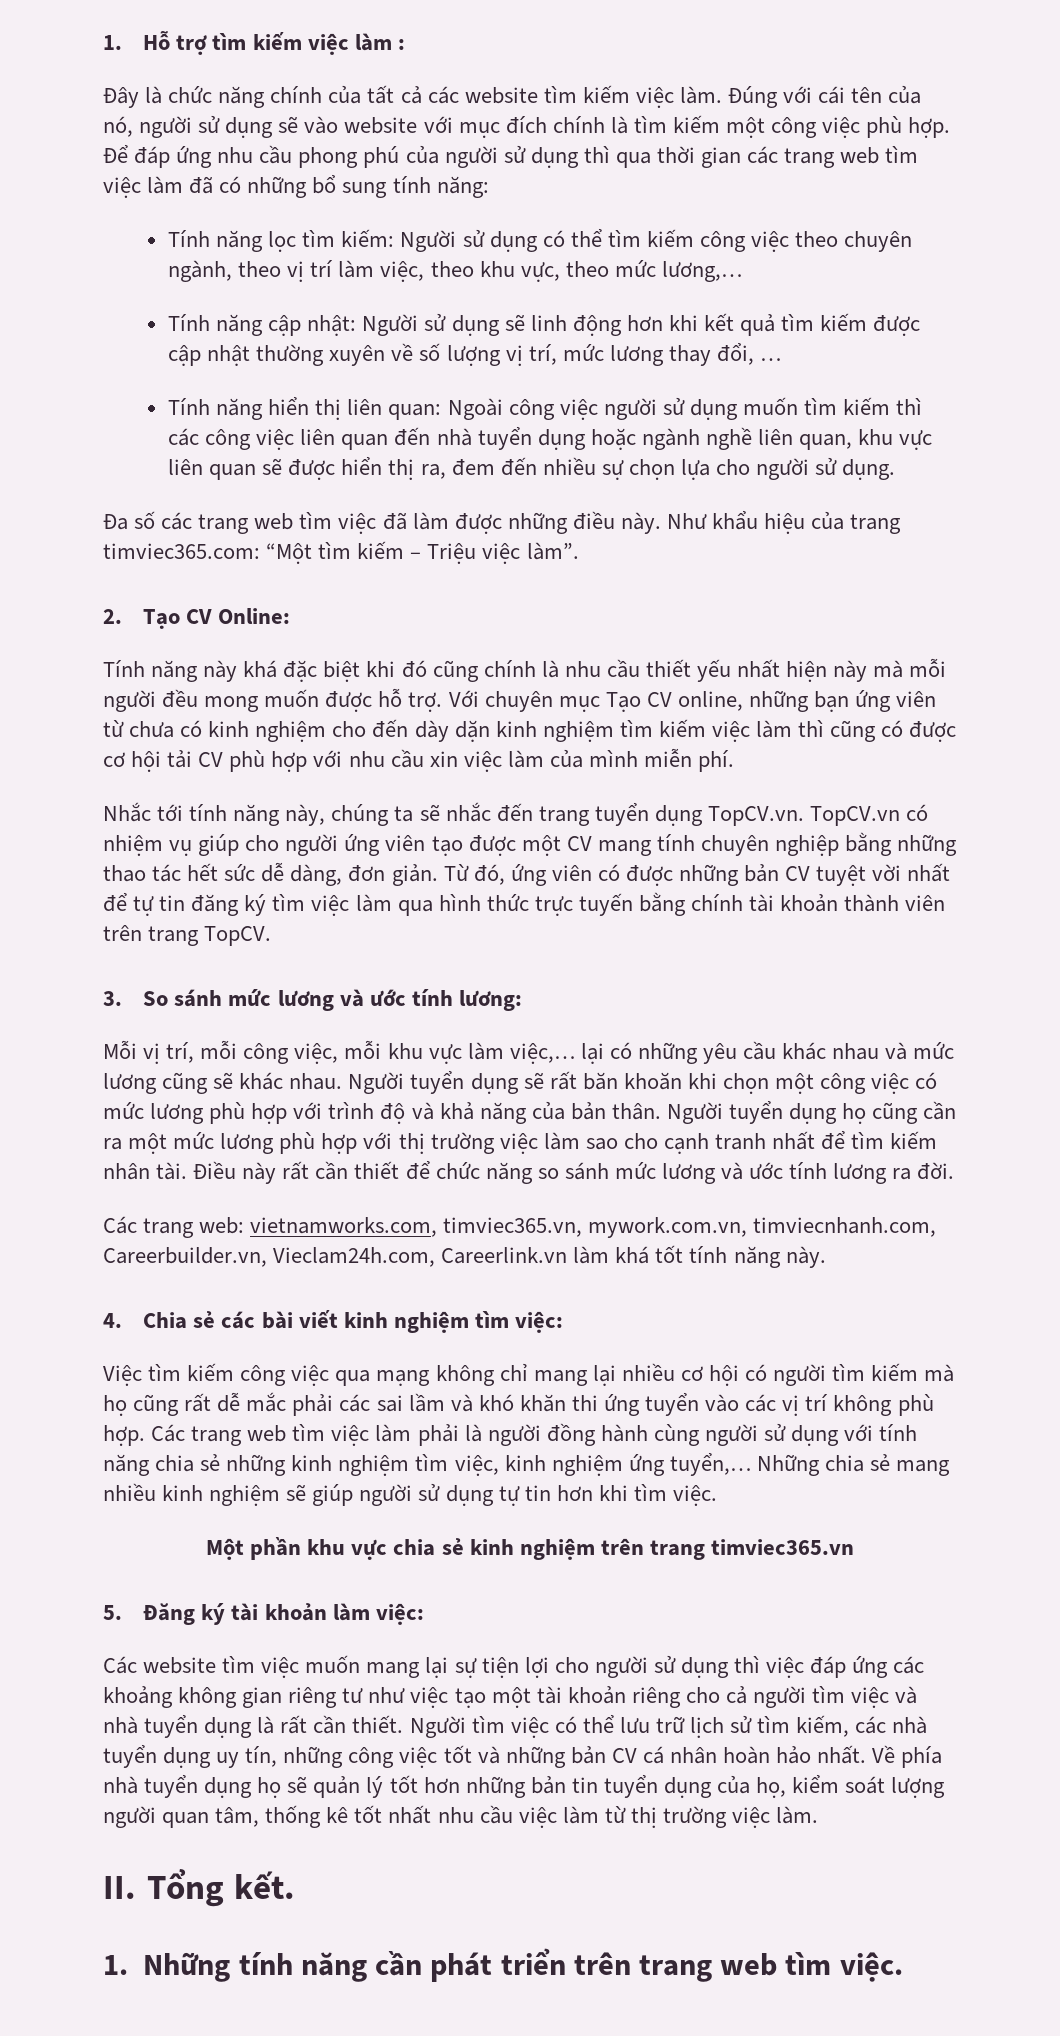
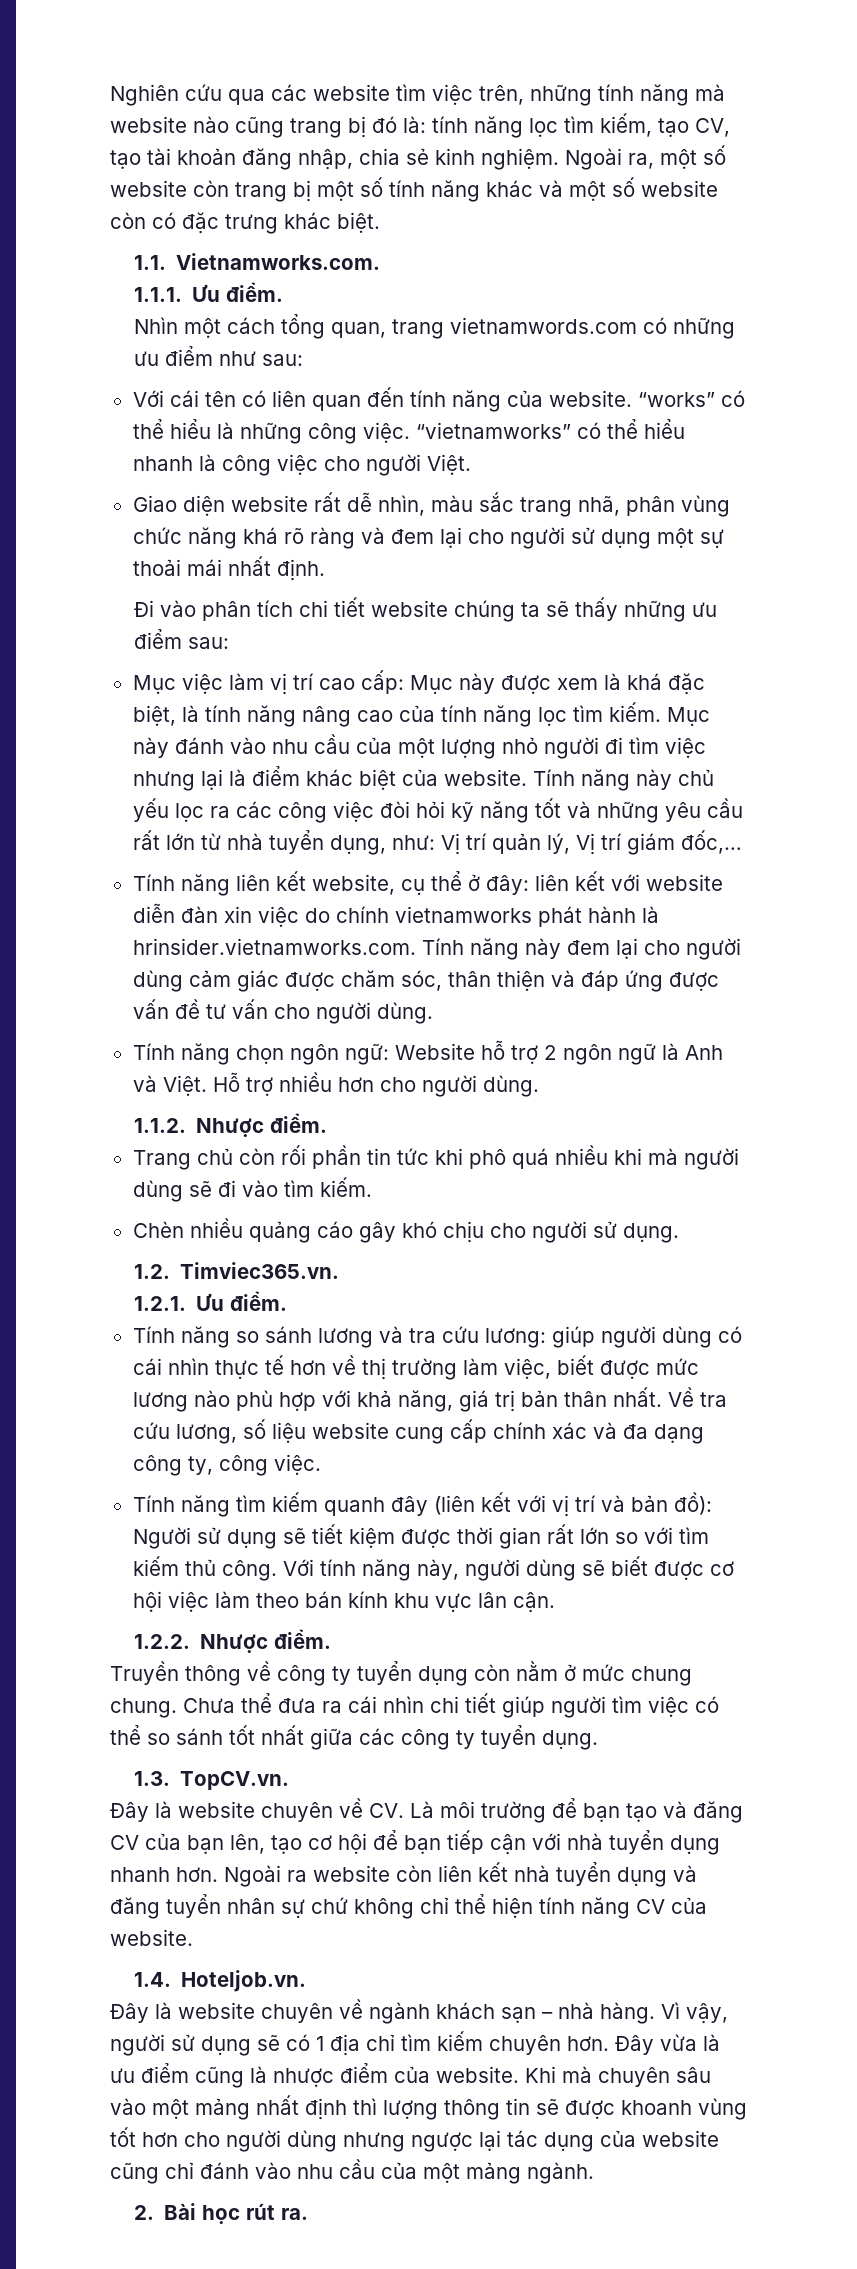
- 1. Hỗ trợ tìm kiếm việc làm :
- Đây là chức năng chính của tất cả các website tìm kiếm việc làm. Đúng với cái tên của nó, người sử dụng sẽ vào website với mục đích chính là tìm kiếm một công việc phù hợp. Để đáp ứng nhu cầu phong phú của người sử dụng thì qua thời gian các trang web tìm việc làm đã có những bổ sung tính năng:
- Tính năng lọc tìm kiếm: Người sử dụng có thể tìm kiếm công việc theo chuyên ngành, theo vị trí làm việc, theo khu vực, theo mức lương,…
- Tính năng cập nhật: Người sử dụng sẽ linh động hơn khi kết quả tìm kiếm được cập nhật thường xuyên về số lượng vị trí, mức lương thay đổi, …
- Tính năng hiển thị liên quan: Ngoài công việc người sử dụng muốn tìm kiếm thì các công việc liên quan đến nhà tuyển dụng hoặc ngành nghề liên quan, khu vực liên quan sẽ được hiển thị ra, đem đến nhiều sự chọn lựa cho người sử dụng.
- Đa số các trang web tìm việc đã làm được những điều này. Như khẩu hiệu của trang timviec365.com: “Một tìm kiếm – Triệu việc làm”.
- 2. Tạo CV Online:
- Tính năng này khá đặc biệt khi đó cũng chính là nhu cầu thiết yếu nhất hiện này mà mỗi người đều mong muốn được hỗ trợ. Với chuyên mục Tạo CV online, những bạn ứng viên từ chưa có kinh nghiệm cho đến dày dặn kinh nghiệm tìm kiếm việc làm thì cũng có được cơ hội tải CV phù hợp với nhu cầu xin việc làm của mình miễn phí.
- Nhắc tới tính năng này, chúng ta sẽ nhắc đến trang tuyển dụng TopCV.vn. TopCV.vn có nhiệm vụ giúp cho người ứng viên tạo được một CV mang tính chuyên nghiệp bằng những thao tác hết sức dễ dàng, đơn giản. Từ đó, ứng viên có được những bản CV tuyệt vời nhất để tự tin đăng ký tìm việc làm qua hình thức trực tuyến bằng chính tài khoản thành viên trên trang TopCV.
- 3. So sánh mức lương và ước tính lương:
- Mỗi vị trí, mỗi công việc, mỗi khu vực làm việc,… lại có những yêu cầu khác nhau và mức lương cũng sẽ khác nhau. Người tuyển dụng sẽ rất băn khoăn khi chọn một công việc có mức lương phù hợp với trình độ và khả năng của bản thân. Người tuyển dụng họ cũng cần ra một mức lương phù hợp với thị trường việc làm sao cho cạnh tranh nhất để tìm kiếm nhân tài. Điều này rất cần thiết để chức năng so sánh mức lương và ước tính lương ra đời.
- Các trang web: vietnamworks.com, timviec365.vn, mywork.com.vn, timviecnhanh.com, Careerbuilder.vn, Vieclam24h.com, Careerlink.vn làm khá tốt tính năng này.
- 4. Chia sẻ các bài viết kinh nghiệm tìm việc:
- Việc tìm kiếm công việc qua mạng không chỉ mang lại nhiều cơ hội có người tìm kiếm mà họ cũng rất dễ mắc phải các sai lầm và khó khăn thi ứng tuyển vào các vị trí không phù hợp. Các trang web tìm việc làm phải là người đồng hành cùng người sử dụng với tính năng chia sẻ những kinh nghiệm tìm việc, kinh nghiệm ứng tuyển,… Những chia sẻ mang nhiều kinh nghiệm sẽ giúp người sử dụng tự tin hơn khi tìm việc.
- Một phần khu vực chia sẻ kinh nghiệm trên trang timviec365.vn
- 5. Đăng ký tài khoản làm việc:
- Các website tìm việc muốn mang lại sự tiện lợi cho người sử dụng thì việc đáp ứng các khoảng không gian riêng tư như việc tạo một tài khoản riêng cho cả người tìm việc và nhà tuyển dụng là rất cần thiết. Người tìm việc có thể lưu trữ lịch sử tìm kiếm, các nhà tuyển dụng uy tín, những công việc tốt và những bản CV cá nhân hoàn hảo nhất. Về phía nhà tuyển dụng họ sẽ quản lý tốt hơn những bản tin tuyển dụng của họ, kiểm soát lượng người quan tâm, thống kê tốt nhất nhu cầu việc làm từ thị trường việc làm.
- II. Tổng kết.
- 1. Những tính năng cần phát triển trên trang web tìm việc.
+ Nghiên cứu qua các website tìm việc trên, những tính năng mà website nào cũng trang bị đó là: tính năng lọc tìm kiếm, tạo CV, tạo tài khoản đăng nhập, chia sẻ kinh nghiệm. Ngoài ra, một số website còn trang bị một số tính năng khác và một số website còn có đặc trưng khác biệt.
+ 1.1. Vietnamworks.com.
+ 1.1.1. Ưu điểm.
+ Nhìn một cách tổng quan, trang vietnamwords.com có những ưu điểm như sau:
+ Với cái tên có liên quan đến tính năng của website. “works” có thể hiểu là những công việc. “vietnamworks” có thể hiểu nhanh là công việc cho người Việt.
+ Giao diện website rất dễ nhìn, màu sắc trang nhã, phân vùng chức năng khá rõ ràng và đem lại cho người sử dụng một sự thoải mái nhất định.
+ Đi vào phân tích chi tiết website chúng ta sẽ thấy những ưu điểm sau:
+ Mục việc làm vị trí cao cấp: Mục này được xem là khá đặc biệt, là tính năng nâng cao của tính năng lọc tìm kiếm. Mục này đánh vào nhu cầu của một lượng nhỏ người đi tìm việc nhưng lại là điểm khác biệt của website. Tính năng này chủ yếu lọc ra các công việc đòi hỏi kỹ năng tốt và những yêu cầu rất lớn từ nhà tuyển dụng, như: Vị trí quản lý, Vị trí giám đốc,…
+ Tính năng liên kết website, cụ thể ở đây: liên kết với website diễn đàn xin việc do chính vietnamworks phát hành là hrinsider.vietnamworks.com. Tính năng này đem lại cho người dùng cảm giác được chăm sóc, thân thiện và đáp ứng được vấn đề tư vấn cho người dùng.
+ Tính năng chọn ngôn ngữ: Website hỗ trợ 2 ngôn ngữ là Anh và Việt. Hỗ trợ nhiều hơn cho người dùng.
+ 1.1.2. Nhược điểm.
+ Trang chủ còn rối phần tin tức khi phô quá nhiều khi mà người dùng sẽ đi vào tìm kiếm.
+ Chèn nhiều quảng cáo gây khó chịu cho người sử dụng.
+ 1.2. Timviec365.vn.
+ 1.2.1. Ưu điểm.
+ Tính năng so sánh lương và tra cứu lương: giúp người dùng có cái nhìn thực tế hơn về thị trường làm việc, biết được mức lương nào phù hợp với khả năng, giá trị bản thân nhất. Về tra cứu lương, số liệu website cung cấp chính xác và đa dạng công ty, công việc.
+ Tính năng tìm kiếm quanh đây (liên kết với vị trí và bản đồ): Người sử dụng sẽ tiết kiệm được thời gian rất lớn so với tìm kiếm thủ công. Với tính năng này, người dùng sẽ biết được cơ hội việc làm theo bán kính khu vực lân cận.
+ 1.2.2. Nhược điểm.
+ Truyền thông về công ty tuyển dụng còn nằm ở mức chung chung. Chưa thể đưa ra cái nhìn chi tiết giúp người tìm việc có thể so sánh tốt nhất giữa các công ty tuyển dụng.
+ 1.3. TopCV.vn.
+ Đây là website chuyên về CV. Là môi trường để bạn tạo và đăng CV của bạn lên, tạo cơ hội để bạn tiếp cận với nhà tuyển dụng nhanh hơn. Ngoài ra website còn liên kết nhà tuyển dụng và đăng tuyển nhân sự chứ không chỉ thể hiện tính năng CV của website.
+ 1.4. Hoteljob.vn.
+ Đây là website chuyên về ngành khách sạn – nhà hàng. Vì vậy, người sử dụng sẽ có 1 địa chỉ tìm kiếm chuyên hơn. Đây vừa là ưu điểm cũng là nhược điểm của website. Khi mà chuyên sâu vào một mảng nhất định thì lượng thông tin sẽ được khoanh vùng tốt hơn cho người dùng nhưng ngược lại tác dụng của website cũng chỉ đánh vào nhu cầu của một mảng ngành.
+ 2. Bài học rút ra.

